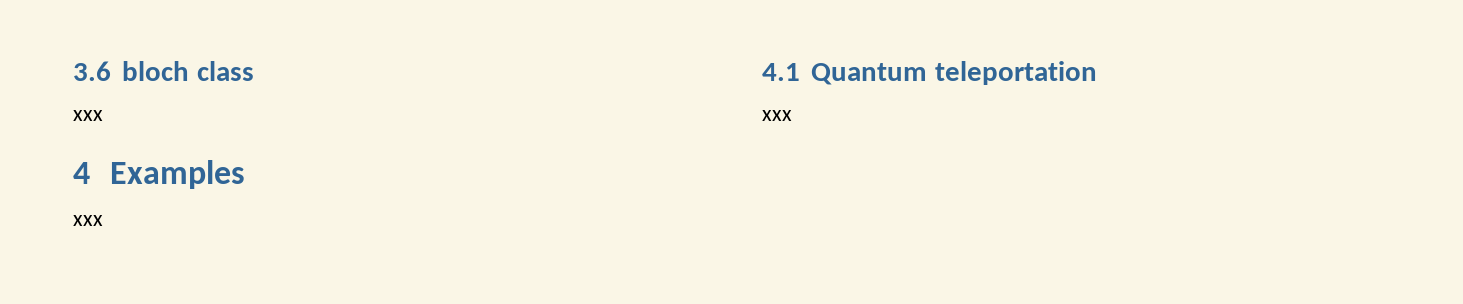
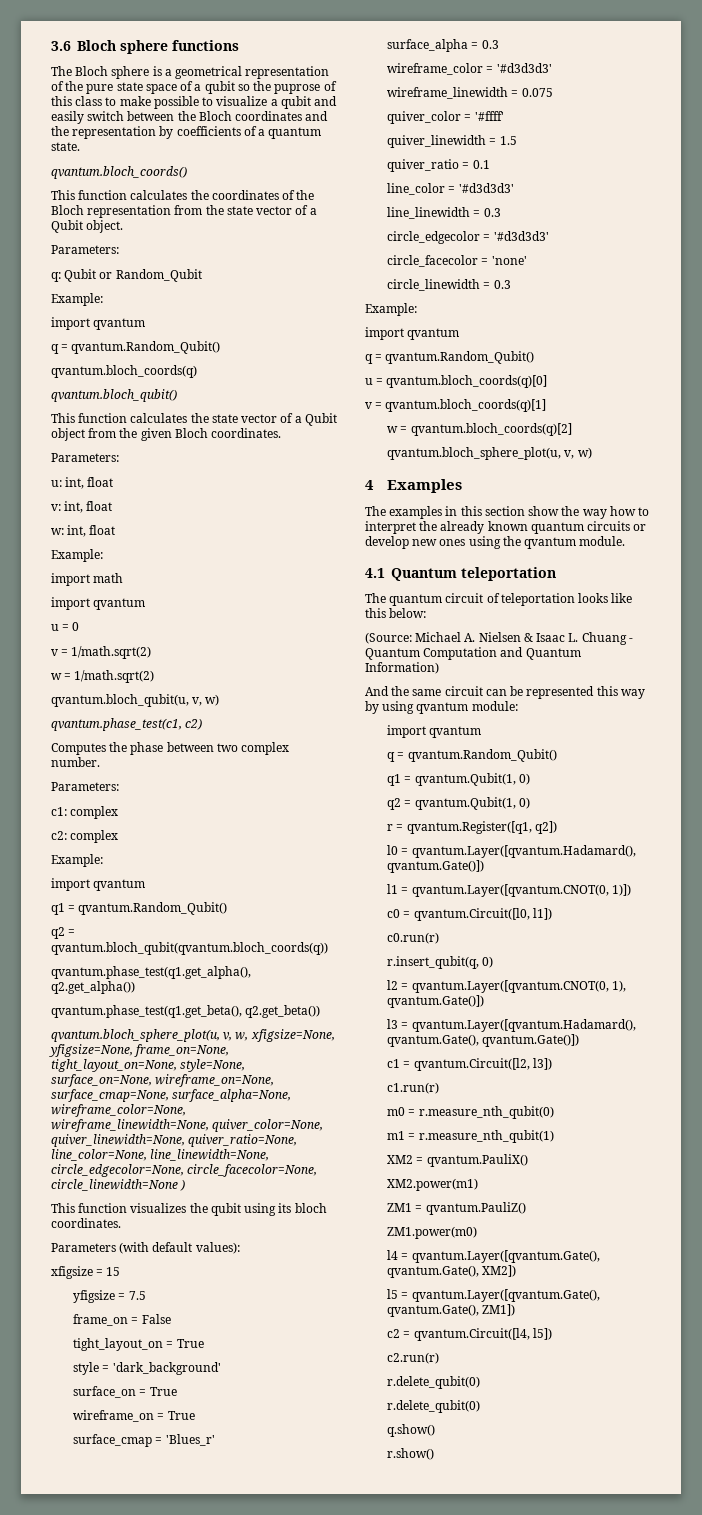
- 3.6 bloch class
- xxx
+ 3.6 Bloch sphere functions
+ The Bloch sphere is a geometrical representation of the pure state space of a qubit so the puprose of this class to make possible to visualize a qubit and easily switch between the Bloch coordinates and the representation by coefficients of a quantum state.
+ qvantum.bloch_coords()
+ This function calculates the coordinates of the Bloch representation from the state vector of a Qubit object.
+ Parameters:
+ q: Qubit or Random_Qubit
+ Example:
+ import qvantum
+ q = qvantum.Random_Qubit()
+ qvantum.bloch_coords(q)
+ qvantum.bloch_qubit()
+ This function calculates the state vector of a Qubit object from the given Bloch coordinates.
+ Parameters:
+ u: int, float
+ v: int, float
+ w: int, float
+ Example:
+ import math
+ import qvantum
+ u = 0
+ v = 1/math.sqrt(2)
+ w = 1/math.sqrt(2)
+ qvantum.bloch_qubit(u, v, w)
+ qvantum.phase_test(c1, c2)
+ Computes the phase between two complex number.
+ Parameters:
+ c1: complex
+ c2: complex
+ Example:
+ import qvantum
+ q1 = qvantum.Random_Qubit()
+ q2 = qvantum.bloch_qubit(qvantum.bloch_coords(q))
+ qvantum.phase_test(q1.get_alpha(), q2.get_alpha())
+ qvantum.phase_test(q1.get_beta(), q2.get_beta())
+ qvantum.bloch_sphere_plot(u, v, w, xfigsize=None, yfigsize=None, frame_on=None, tight_layout_on=None, style=None, surface_on=None, wireframe_on=None, surface_cmap=None, surface_alpha=None, wireframe_color=None, wireframe_linewidth=None, quiver_color=None, quiver_linewidth=None, quiver_ratio=None, line_color=None, line_linewidth=None, circle_edgecolor=None, circle_facecolor=None, circle_linewidth=None )
+ This function visualizes the qubit using its bloch coordinates.
+ Parameters (with default values):
+ xfigsize = 15
+ yfigsize = 7.5
+ frame_on = False
+ tight_layout_on = True
+ style = 'dark_background'
+ surface_on = True
+ wireframe_on = True
+ surface_cmap = 'Blues_r'
+ surface_alpha = 0.3
+ wireframe_color = '#d3d3d3'
+ wireframe_linewidth = 0.075
+ quiver_color = '#ffff'
+ quiver_linewidth = 1.5
+ quiver_ratio = 0.1
+ line_color = '#d3d3d3'
+ line_linewidth = 0.3
+ circle_edgecolor = '#d3d3d3'
+ circle_facecolor = 'none'
+ circle_linewidth = 0.3
+ Example:
+ import qvantum
+ q = qvantum.Random_Qubit()
+ u = qvantum.bloch_coords(q)[0]
+ v = qvantum.bloch_coords(q)[1]
+ w = qvantum.bloch_coords(q)[2]
+ qvantum.bloch_sphere_plot(u, v, w)
  4 Examples
- xxx
+ The examples in this section show the way how to interpret the already known quantum circuits or develop new ones using the qvantum module.
  4.1 Quantum teleportation
- xxx
+ The quantum circuit of teleportation looks like this below:
+ (Source: Michael A. Nielsen & Isaac L. Chuang - Quantum Computation and Quantum Information)
+ And the same circuit can be represented this way by using qvantum module:
+ import qvantum
+ q = qvantum.Random_Qubit()
+ q1 = qvantum.Qubit(1, 0)
+ q2 = qvantum.Qubit(1, 0)
+ r = qvantum.Register([q1, q2])
+ l0 = qvantum.Layer([qvantum.Hadamard(), qvantum.Gate()])
+ l1 = qvantum.Layer([qvantum.CNOT(0, 1)])
+ c0 = qvantum.Circuit([l0, l1])
+ c0.run(r)
+ r.insert_qubit(q, 0)
+ l2 = qvantum.Layer([qvantum.CNOT(0, 1), qvantum.Gate()])
+ l3 = qvantum.Layer([qvantum.Hadamard(), qvantum.Gate(), qvantum.Gate()])
+ c1 = qvantum.Circuit([l2, l3])
+ c1.run(r)
+ m0 = r.measure_nth_qubit(0)
+ m1 = r.measure_nth_qubit(1)
+ XM2 = qvantum.PauliX()
+ XM2.power(m1)
+ ZM1 = qvantum.PauliZ()
+ ZM1.power(m0)
+ l4 = qvantum.Layer([qvantum.Gate(), qvantum.Gate(), XM2])
+ l5 = qvantum.Layer([qvantum.Gate(), qvantum.Gate(), ZM1])
+ c2 = qvantum.Circuit([l4, l5])
+ c2.run(r)
+ r.delete_qubit(0)
+ r.delete_qubit(0)
+ q.show()
+ r.show()

